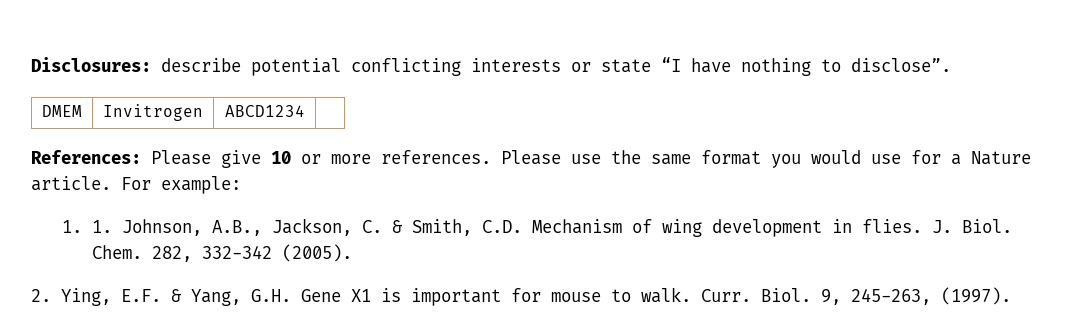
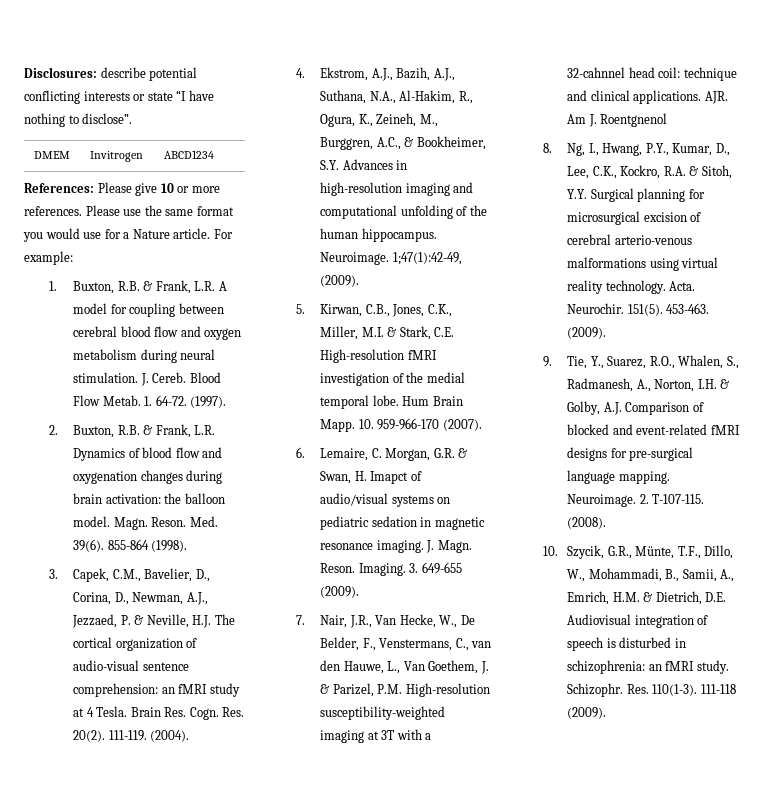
- 1. 1. Johnson, A.B., Jackson, C. & Smith, C.D. Mechanism of wing development in flies. J. Biol. Chem. 282, 332-342 (2005).
- 2. Ying, E.F. & Yang, G.H. Gene X1 is important for mouse to walk. Curr. Biol. 9, 245-263, (1997).
+ 1. Buxton, R.B. & Frank, L.R. A model for coupling between cerebral blood flow and oxygen metabolism during neural stimulation. J. Cereb. Blood Flow Metab. 1. 64-72. (1997).
+ 2. Buxton, R.B. & Frank, L.R. Dynamics of blood flow and oxygenation changes during brain activation: the balloon model. Magn. Reson. Med. 39(6). 855-864 (1998).
+ 3. Capek, C.M., Bavelier, D., Corina, D., Newman, A.J., Jezzaed, P. & Neville, H.J. The cortical organization of audio-visual sentence comprehension: an fMRI study at 4 Tesla. Brain Res. Cogn. Res. 20(2). 111-119. (2004).
+ 4. Ekstrom, A.J., Bazih, A.J., Suthana, N.A., Al-Hakim, R., Ogura, K., Zeineh, M., Burggren, A.C., & Bookheimer, S.Y. Advances in high-resolution imaging and computational unfolding of the human hippocampus. Neuroimage. 1;47(1):42-49, (2009).
+ 5. Kirwan, C.B., Jones, C.K., Miller, M.I. & Stark, C.E. High-resolution fMRI investigation of the medial temporal lobe. Hum Brain Mapp. 10. 959-966-170 (2007).
+ 6. Lemaire, C. Morgan, G.R. & Swan, H. Imapct of audio/visual systems on pediatric sedation in magnetic resonance imaging. J. Magn. Reson. Imaging. 3. 649-655 (2009).
+ 7. Nair, J.R., Van Hecke, W., De Belder, F., Venstermans, C., van den Hauwe, L., Van Goethem, J. & Parizel, P.M. High-resolution susceptibility-weighted imaging at 3T with a 32-cahnnel head coil: technique and clinical applications. AJR. Am J. Roentgnenol
+ 8. Ng, I., Hwang, P.Y., Kumar, D., Lee, C.K., Kockro, R.A. & Sitoh, Y.Y. Surgical planning for microsurgical excision of cerebral arterio-venous malformations using virtual reality technology. Acta. Neurochir. 151(5). 453-463. (2009).
+ 9. Tie, Y., Suarez, R.O., Whalen, S., Radmanesh, A., Norton, I.H. & Golby, A.J. Comparison of blocked and event-related fMRI designs for pre-surgical language mapping. Neuroimage. 2. T-107-115. (2008).
+ 10. Szycik, G.R., Münte, T.F., Dillo, W., Mohammadi, B., Samii, A., Emrich, H.M. & Dietrich, D.E. Audiovisual integration of speech is disturbed in schizophrenia: an fMRI study. Schizophr. Res. 110(1-3). 111-118 (2009).

